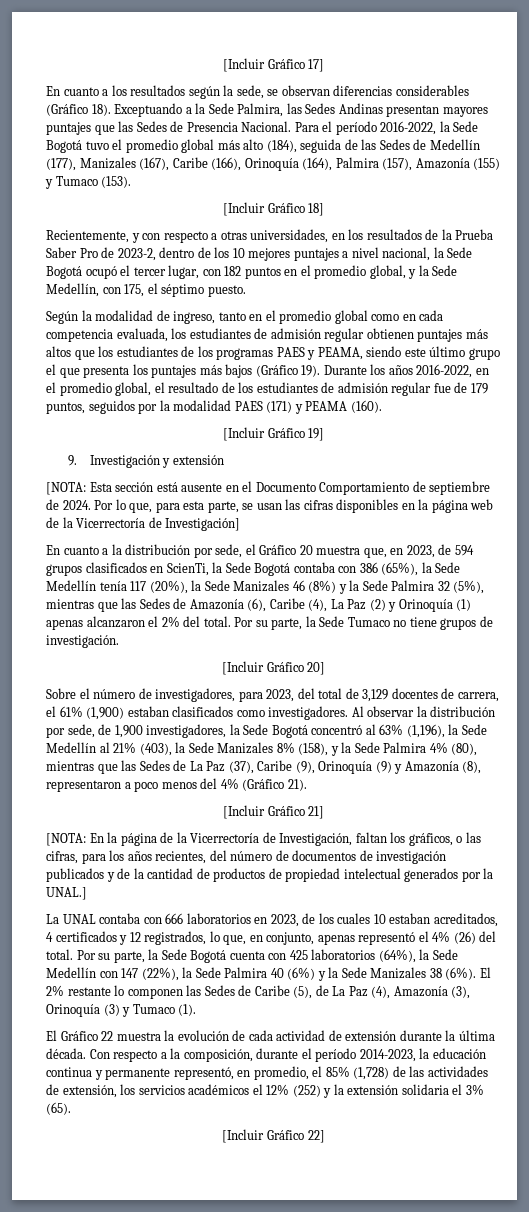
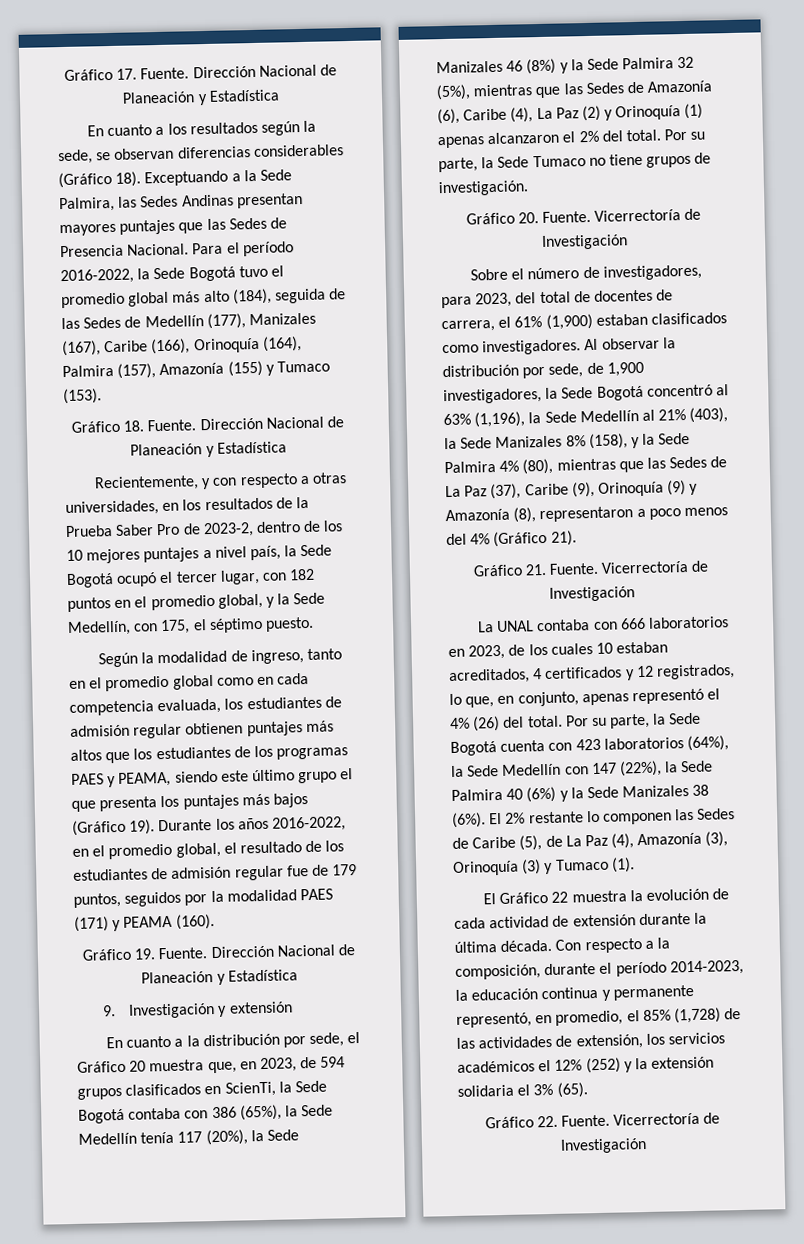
- [Incluir Gráfico 17]
+ Gráfico 17. Fuente. Dirección Nacional de Planeación y Estadística
- [Incluir Gráfico 18]
+ Gráfico 18. Fuente. Dirección Nacional de Planeación y Estadística
- Recientemente, y con respecto a otras universidades, en los resultados de la Prueba Saber Pro de 2023-2, dentro de los 10 mejores puntajes a nivel nacional, la Sede Bogotá ocupó el tercer lugar, con 182 puntos en el promedio global, y la Sede Medellín, con 175, el séptimo puesto.
+ Recientemente, y con respecto a otras universidades, en los resultados de la Prueba Saber Pro de 2023-2, dentro de los 10 mejores puntajes a nivel país, la Sede Bogotá ocupó el tercer lugar, con 182 puntos en el promedio global, y la Sede Medellín, con 175, el séptimo puesto.
- [Incluir Gráfico 19]
+ Gráfico 19. Fuente. Dirección Nacional de Planeación y Estadística
  9. Investigación y extensión
- [NOTA: Esta sección está ausente en el Documento Comportamiento de septiembre de 2024. Por lo que, para esta parte, se usan las cifras disponibles en la página web de la Vicerrectoría de Investigación]
- [Incluir Gráfico 20]
+ Gráfico 20. Fuente. Vicerrectoría de Investigación
- Sobre el número de investigadores, para 2023, del total de 3,129 docentes de carrera, el 61% (1,900) estaban clasificados como investigadores.
+ Sobre el número de investigadores, para 2023, del total de docentes de carrera, el 61% (1,900) estaban clasificados como investigadores.
- [Incluir Gráfico 21]
- [NOTA: En la página de la Vicerrectoría de Investigación, faltan los gráficos, o las cifras, para los años recientes, del número de documentos de investigación publicados y de la cantidad de productos de propiedad intelectual generados por la UNAL.]
+ Gráfico 21. Fuente. Vicerrectoría de Investigación
- Por su parte, la Sede Bogotá cuenta con 425 laboratorios (64%), la Sede Medellín con 147 (22%), la Sede Palmira 40 (6%) y la Sede Manizales 38 (6%).
+ Por su parte, la Sede Bogotá cuenta con 423 laboratorios (64%), la Sede Medellín con 147 (22%), la Sede Palmira 40 (6%) y la Sede Manizales 38 (6%).
- [Incluir Gráfico 22]
+ Gráfico 22. Fuente. Vicerrectoría de Investigación

